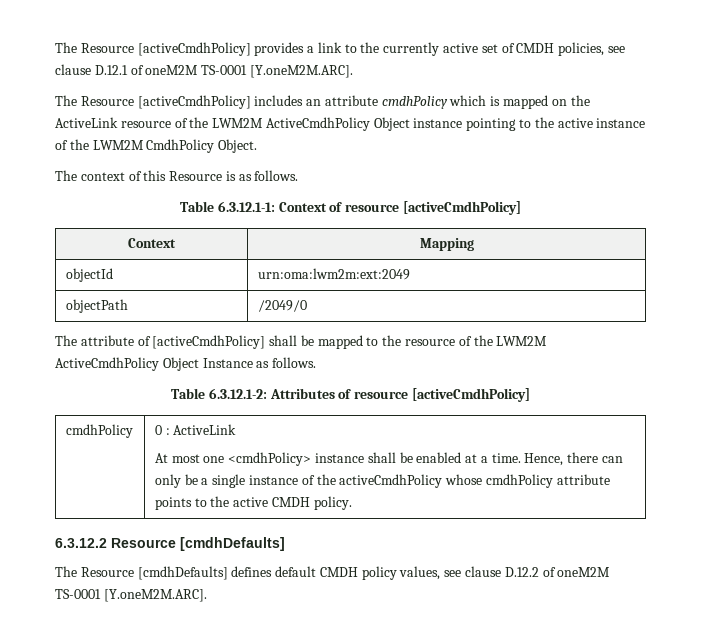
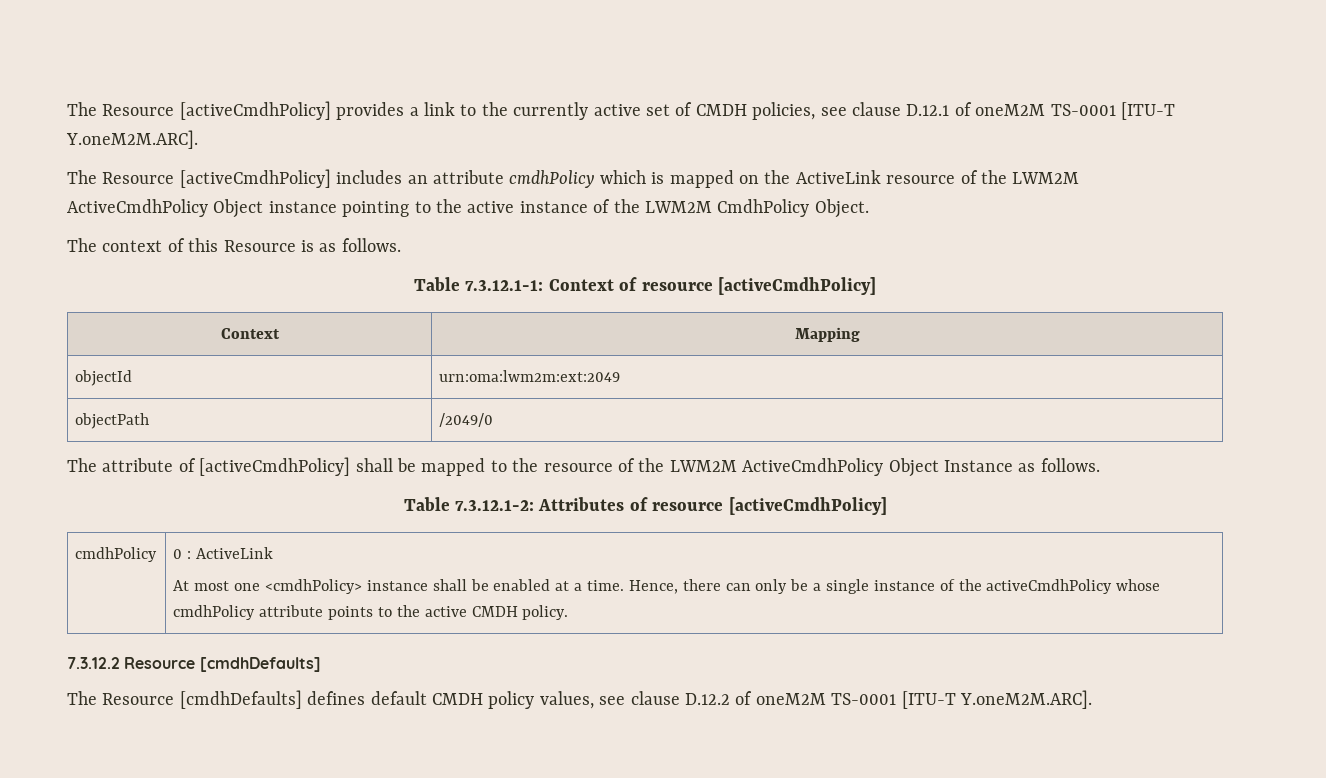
- The Resource [activeCmdhPolicy] provides a link to the currently active set of CMDH policies, see clause D.12.1 of oneM2M TS-0001 [Y.oneM2M.ARC].
+ The Resource [activeCmdhPolicy] provides a link to the currently active set of CMDH policies, see clause D.12.1 of oneM2M TS-0001 [ITU-T Y.oneM2M.ARC].
- Table 6.3.12.1-1: Context of resource [activeCmdhPolicy]
+ Table 7.3.12.1-1: Context of resource [activeCmdhPolicy]
- Table 6.3.12.1-2: Attributes of resource [activeCmdhPolicy]
+ Table 7.3.12.1-2: Attributes of resource [activeCmdhPolicy]
- 6.3.12.2 Resource [cmdhDefaults]
+ 7.3.12.2 Resource [cmdhDefaults]
- The Resource [cmdhDefaults] defines default CMDH policy values, see clause D.12.2 of oneM2M TS-0001 [Y.oneM2M.ARC].
+ The Resource [cmdhDefaults] defines default CMDH policy values, see clause D.12.2 of oneM2M TS-0001 [ITU-T Y.oneM2M.ARC].

